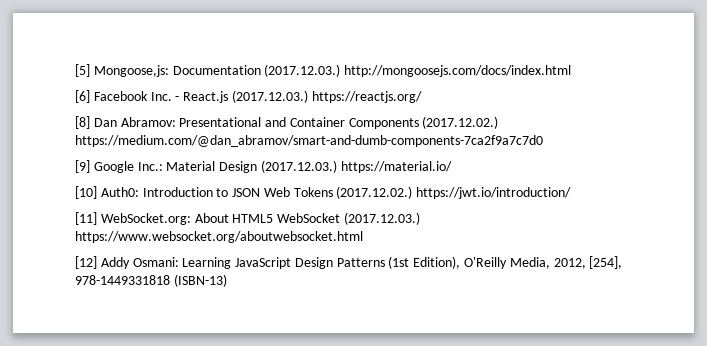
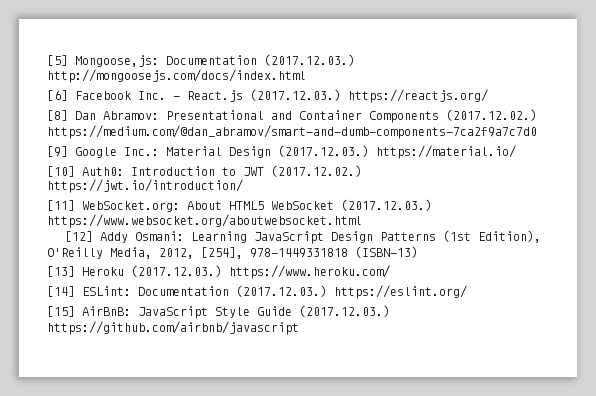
- [10] Auth0: Introduction to JSON Web Tokens (2017.12.02.) https://jwt.io/introduction/
+ [10] Auth0: Introduction to JWT (2017.12.02.) https://jwt.io/introduction/
+ [13] Heroku (2017.12.03.) https://www.heroku.com/
+ [14] ESLint: Documentation (2017.12.03.) https://eslint.org/
+ [15] AirBnB: JavaScript Style Guide (2017.12.03.) https://github.com/airbnb/javascript

